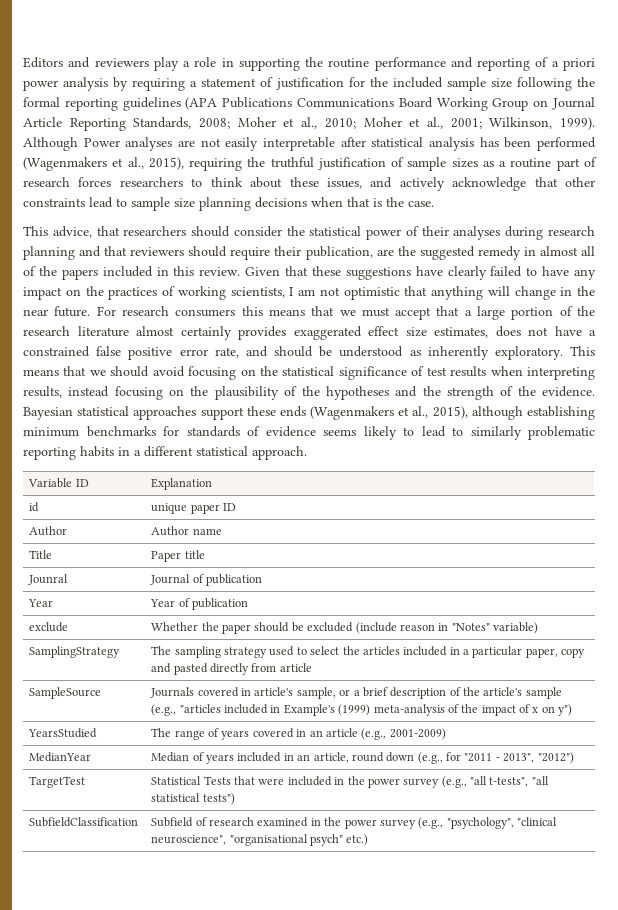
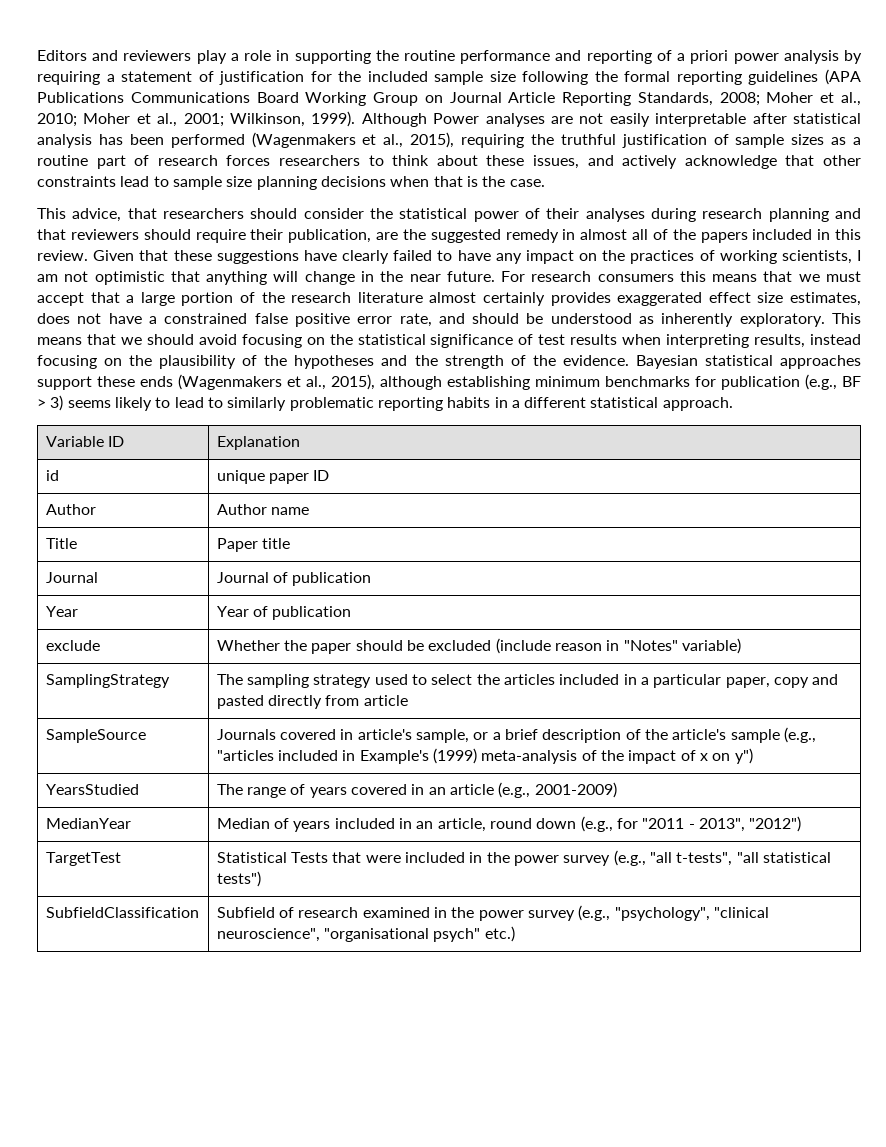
- Bayesian statistical approaches support these ends (Wagenmakers et al., 2015), although establishing minimum benchmarks for standards of evidence seems likely to lead to similarly problematic reporting habits in a different statistical approach.
+ Bayesian statistical approaches support these ends (Wagenmakers et al., 2015), although establishing minimum benchmarks for publication (e.g., BF > 3) seems likely to lead to similarly problematic reporting habits in a different statistical approach.
- Jounral | Journal of publication
+ Journal | Journal of publication

